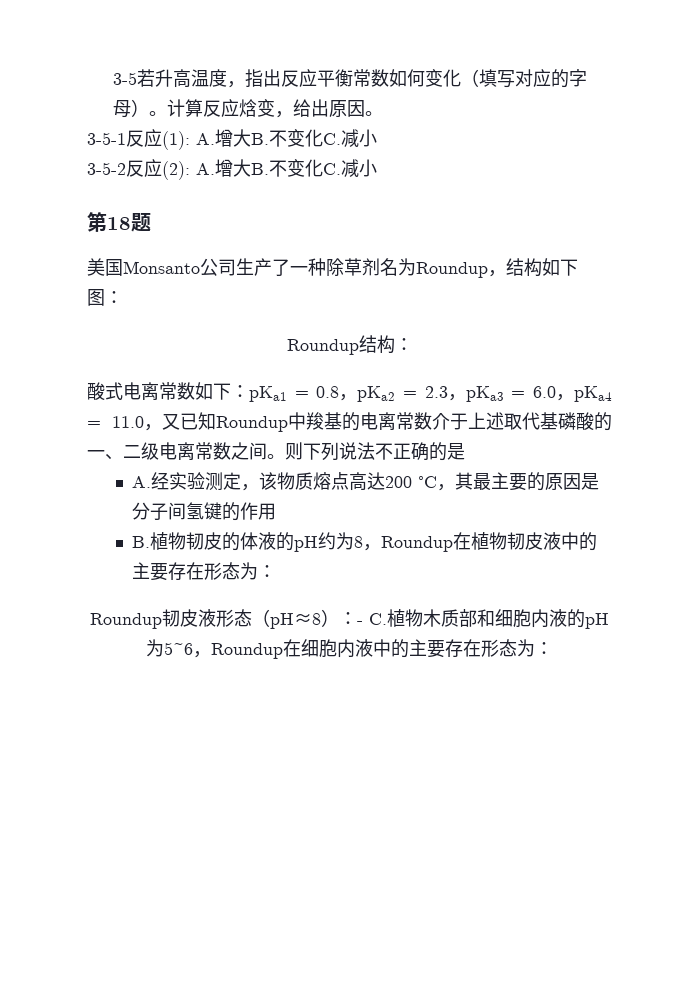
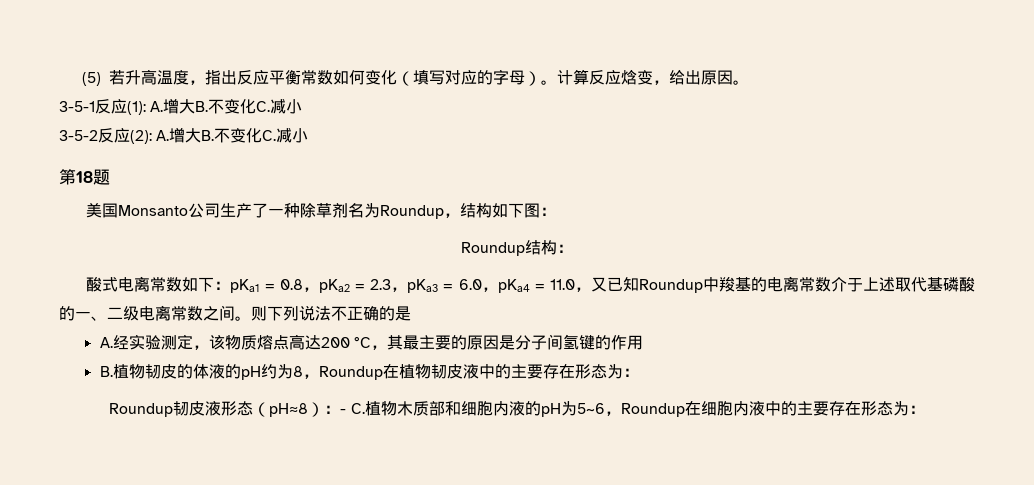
- 3-5若升高温度，指出反应平衡常数如何变化（填写对应的字母）。
+ (5)若升高温度，指出反应平衡常数如何变化（填写对应的字母）。

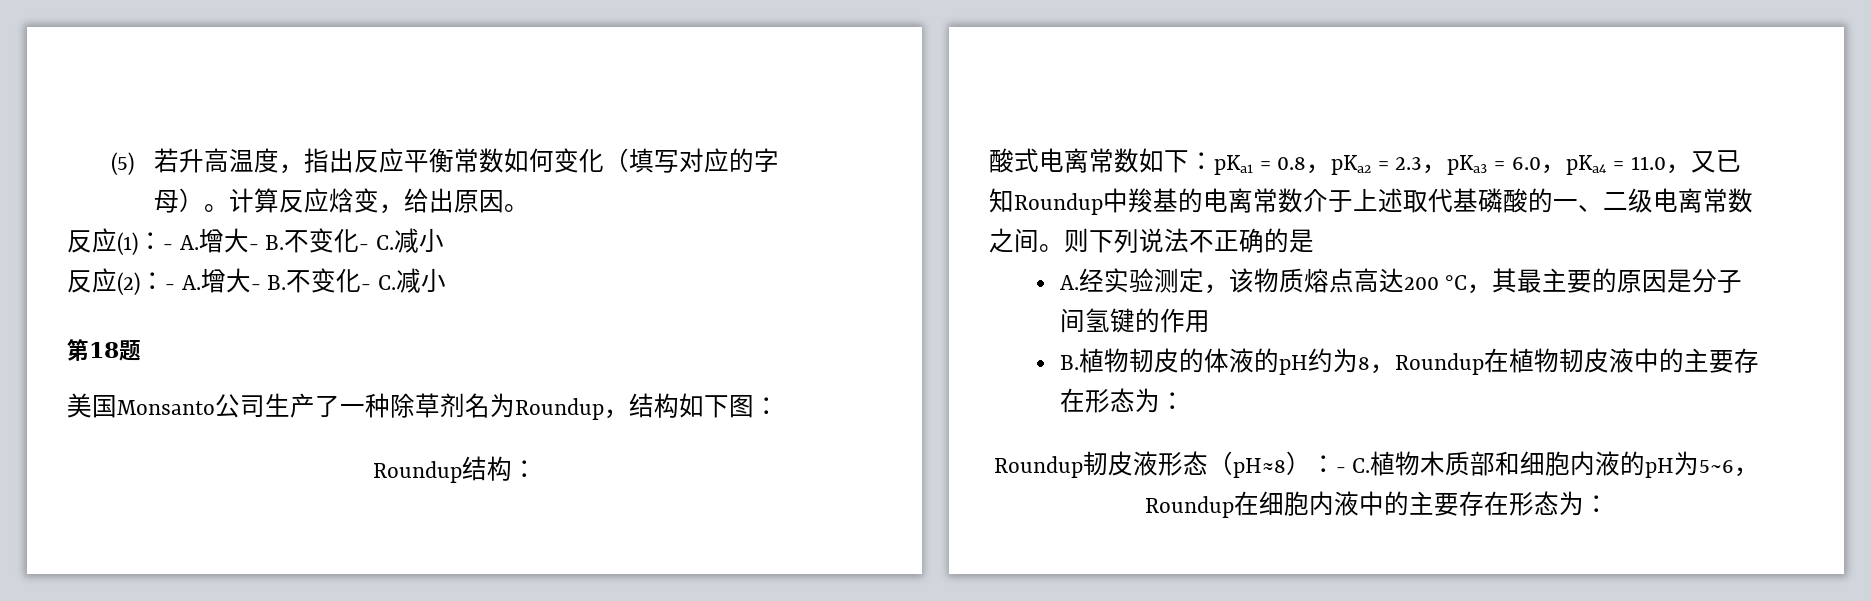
- 3-5-1反应(1): A.增大B.不变化C.减小
- 3-5-2反应(2): A.增大B.不变化C.减小
+ 反应(1)：- A.增大- B.不变化- C.减小
+ 反应(2)：- A.增大- B.不变化- C.减小

